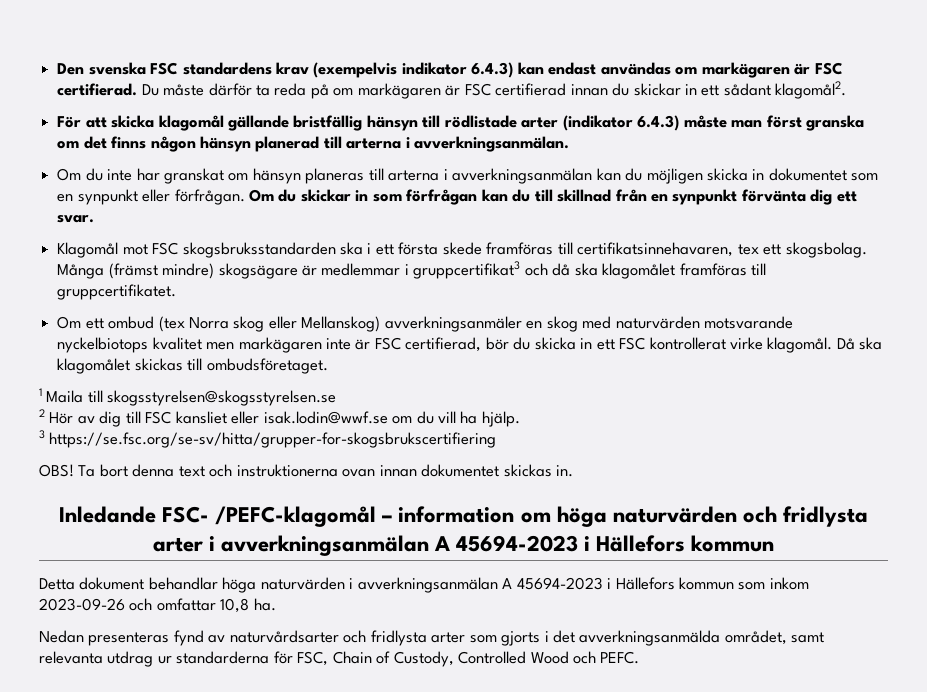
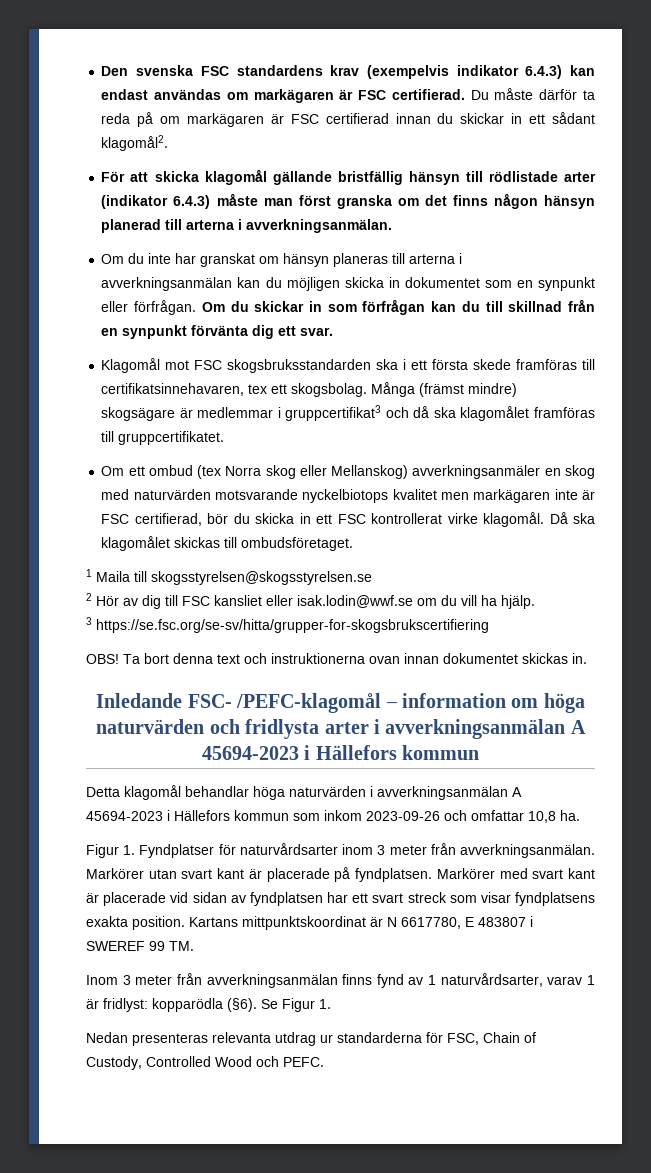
- Detta dokument behandlar höga naturvärden i avverkningsanmälan A 45694-2023 i Hällefors kommun som inkom 2023-09-26 och omfattar 10,8 ha.
+ Detta klagomål behandlar höga naturvärden i avverkningsanmälan A 45694-2023 i Hällefors kommun som inkom 2023-09-26 och omfattar 10,8 ha.
- Nedan presenteras fynd av naturvårdsarter och fridlysta arter som gjorts i det avverkningsanmälda området, samt relevanta utdrag ur standarderna för FSC, Chain of Custody, Controlled Wood och PEFC.
+ Figur 1. Fyndplatser för naturvårdsarter inom 3 meter från avverkningsanmälan. Markörer utan svart kant är placerade på fyndplatsen. Markörer med svart kant är placerade vid sidan av fyndplatsen har ett svart streck som visar fyndplatsens exakta position. Kartans mittpunktskoordinat är N 6617780, E 483807 i SWEREF 99 TM.
+ Inom 3 meter från avverkningsanmälan finns fynd av 1 naturvårdsarter, varav 1 är fridlyst: kopparödla (§6). Se Figur 1.
+ Nedan presenteras relevanta utdrag ur standarderna för FSC, Chain of Custody, Controlled Wood och PEFC.

